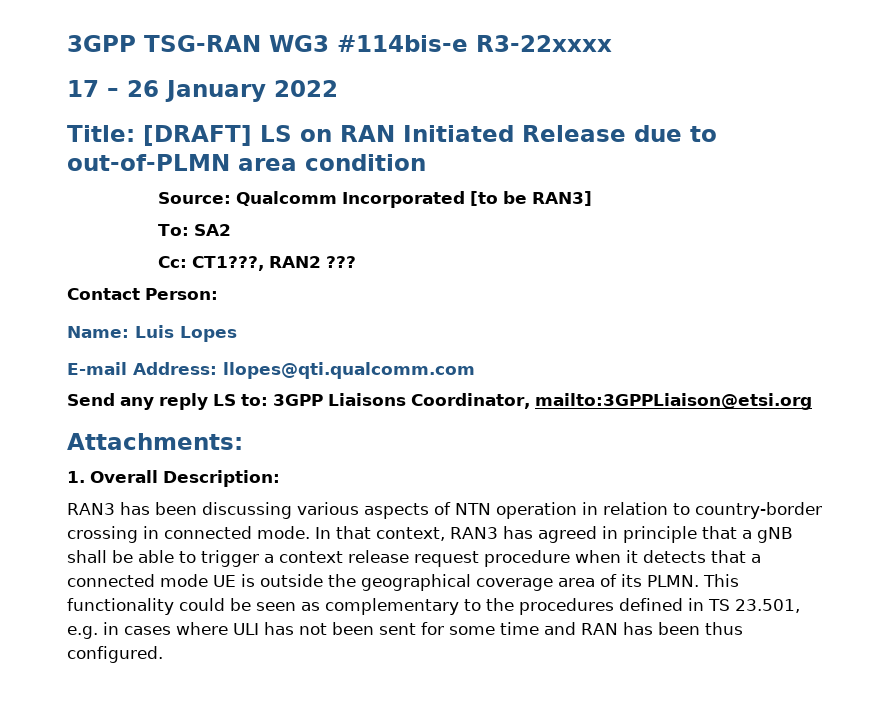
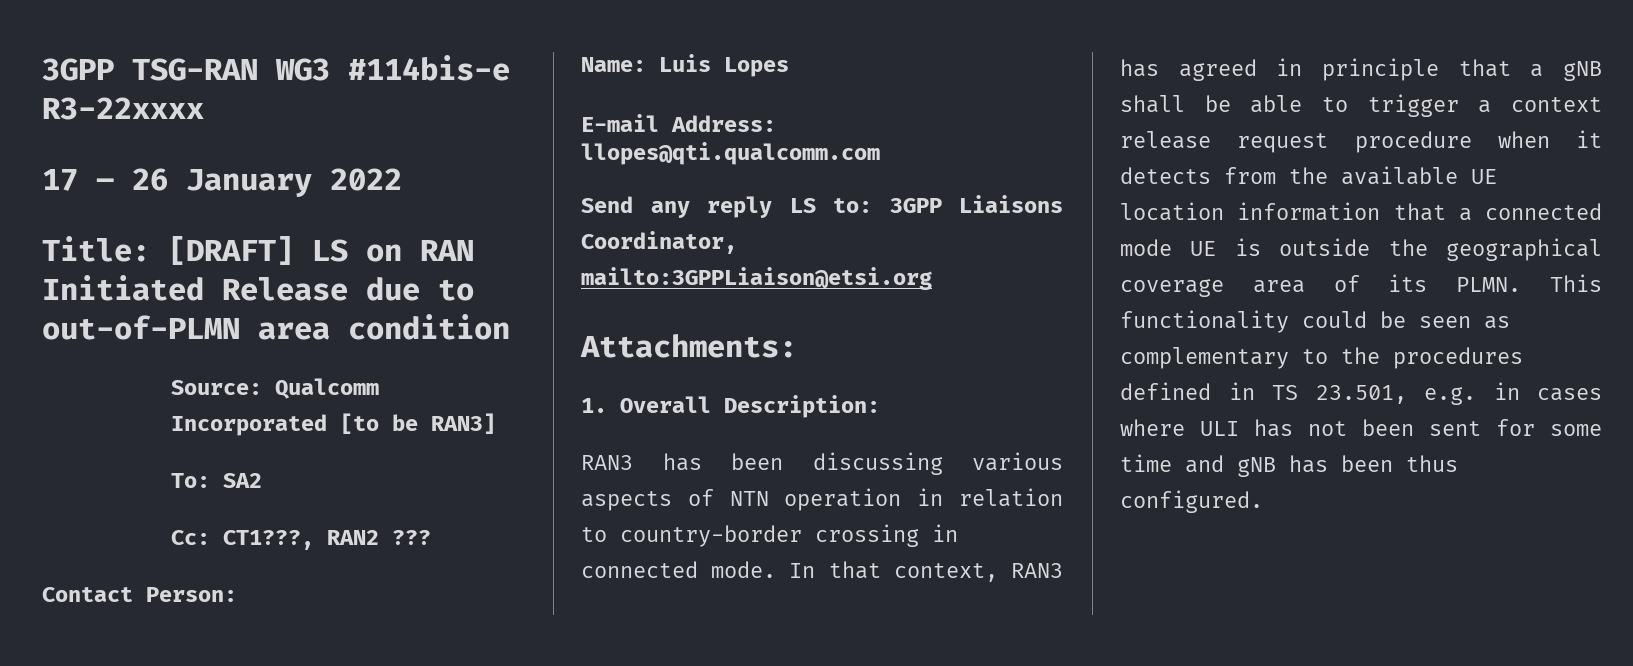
- In that context, RAN3 has agreed in principle that a gNB shall be able to trigger a context release request procedure when it detects that a connected mode UE is outside the geographical coverage area of its PLMN.
+ In that context, RAN3 has agreed in principle that a gNB shall be able to trigger a context release request procedure when it detects from the available UE location information that a connected mode UE is outside the geographical coverage area of its PLMN.
- This functionality could be seen as complementary to the procedures defined in TS 23.501, e.g. in cases where ULI has not been sent for some time and RAN has been thus configured.
+ This functionality could be seen as complementary to the procedures defined in TS 23.501, e.g. in cases where ULI has not been sent for some time and gNB has been thus configured.

